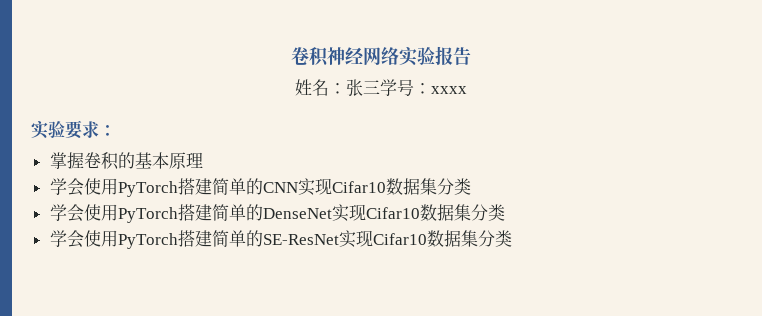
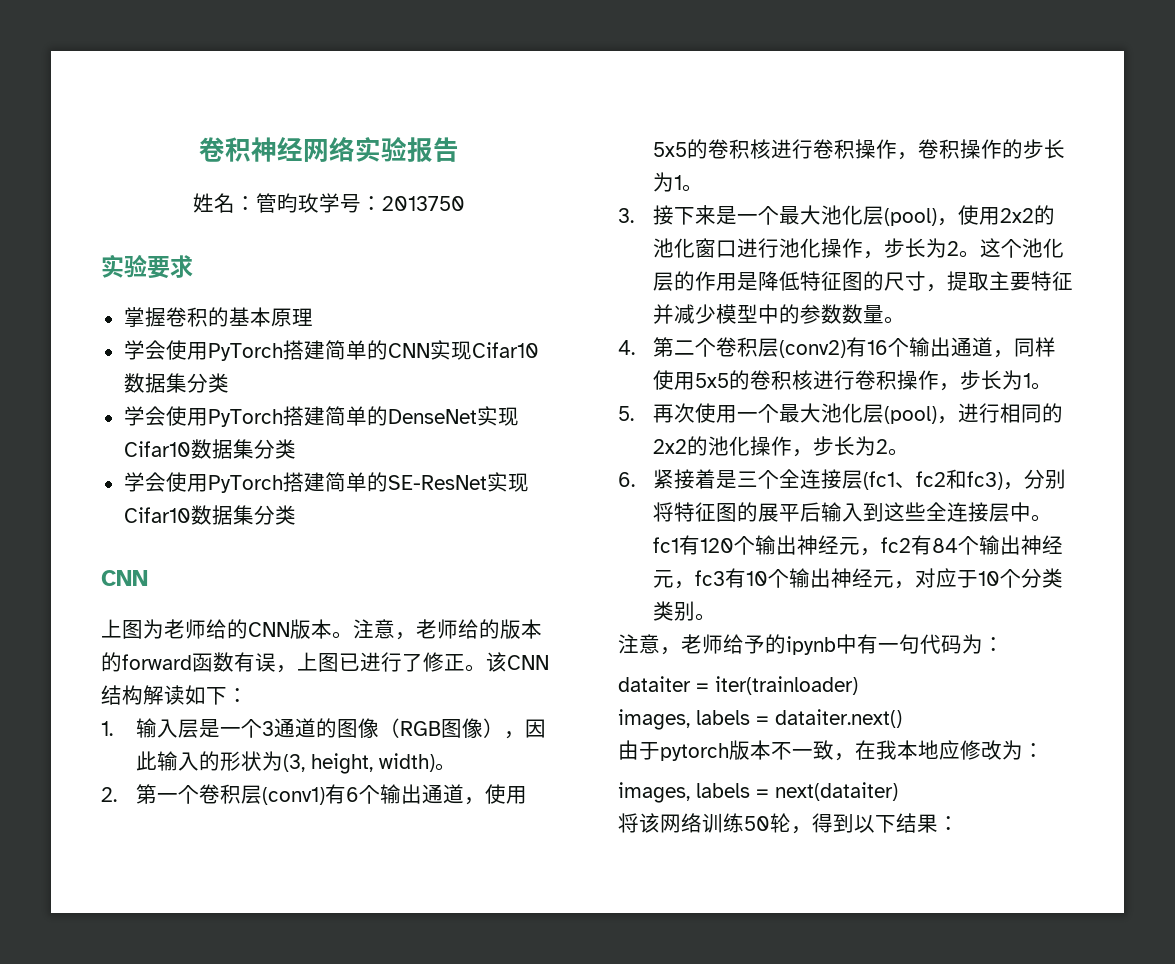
- 姓名：张三学号：xxxx
+ 姓名：管昀玫学号：2013750
- 实验要求：
+ 实验要求
  学会使用PyTorch搭建简单的SE-ResNet实现Cifar10数据集分类
+ CNN
+ 上图为老师给的CNN版本。注意，老师给的版本的forward函数有误，上图已进行了修正。该CNN结构解读如下：
+ 1.输入层是一个3通道的图像（RGB图像），因此输入的形状为(3, height, width)。
+ 2.第一个卷积层(conv1)有6个输出通道，使用5x5的卷积核进行卷积操作，卷积操作的步长为1。
+ 3.接下来是一个最大池化层(pool)，使用2x2的池化窗口进行池化操作，步长为2。这个池化层的作用是降低特征图的尺寸，提取主要特征并减少模型中的参数数量。
+ 4.第二个卷积层(conv2)有16个输出通道，同样使用5x5的卷积核进行卷积操作，步长为1。
+ 5.再次使用一个最大池化层(pool)，进行相同的2x2的池化操作，步长为2。
+ 6.紧接着是三个全连接层(fc1、fc2和fc3)，分别将特征图的展平后输入到这些全连接层中。fc1有120个输出神经元，fc2有84个输出神经元，fc3有10个输出神经元，对应于10个分类类别。
+ 注意，老师给予的ipynb中有一句代码为：
+ dataiter = iter(trainloader)
+ images, labels = dataiter.next()
+ 由于pytorch版本不一致，在我本地应修改为：
+ images, labels = next(dataiter)
+ 将该网络训练50轮，得到以下结果：

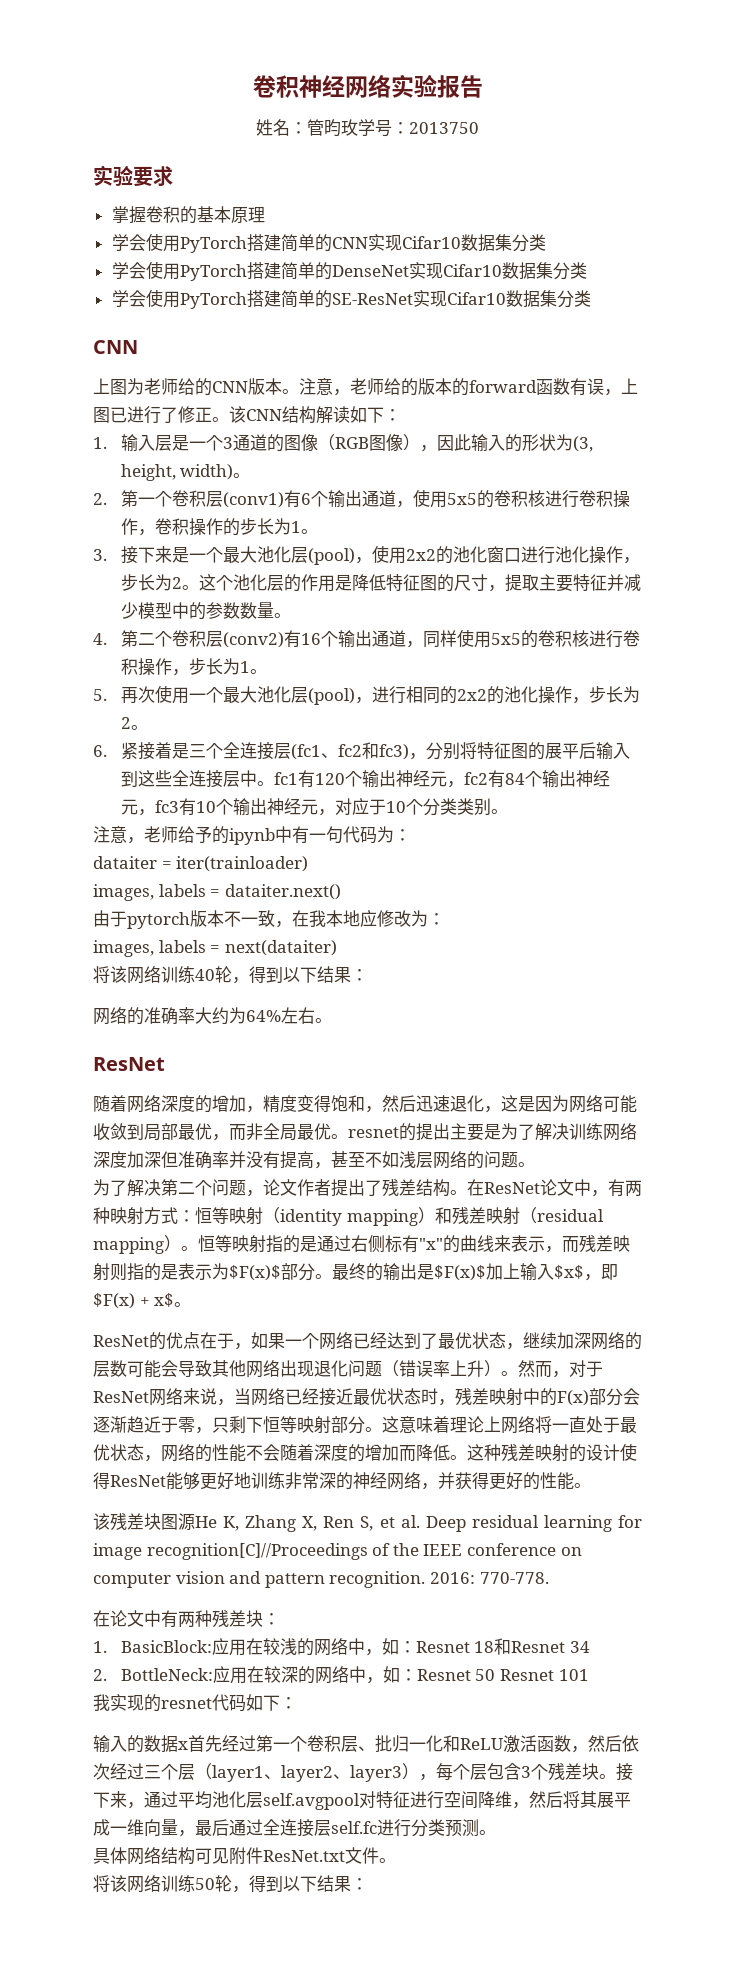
+ 将该网络训练40轮，得到以下结果：
+ 网络的准确率大约为64%左右。
+ ResNet
+ 随着网络深度的增加，精度变得饱和，然后迅速退化，这是因为网络可能收敛到局部最优，而非全局最优。resnet的提出主要是为了解决训练网络深度加深但准确率并没有提高，甚至不如浅层网络的问题。
+ 为了解决第二个问题，论文作者提出了残差结构。在ResNet论文中，有两种映射方式：恒等映射（identity mapping）和残差映射（residual mapping）。恒等映射指的是通过右侧标有"x"的曲线来表示，而残差映射则指的是表示为$F(x)$部分。最终的输出是$F(x)$加上输入$x$，即$F(x) + x$。
+ ResNet的优点在于，如果一个网络已经达到了最优状态，继续加深网络的层数可能会导致其他网络出现退化问题（错误率上升）。然而，对于ResNet网络来说，当网络已经接近最优状态时，残差映射中的F(x)部分会逐渐趋近于零，只剩下恒等映射部分。这意味着理论上网络将一直处于最优状态，网络的性能不会随着深度的增加而降低。这种残差映射的设计使得ResNet能够更好地训练非常深的神经网络，并获得更好的性能。
+ 该残差块图源He K, Zhang X, Ren S, et al. Deep residual learning for image recognition[C]//Proceedings of the IEEE conference on computer vision and pattern recognition. 2016: 770-778.
+ 在论文中有两种残差块：
+ 1. BasicBlock:应用在较浅的网络中，如：Resnet 18和Resnet 34
+ 2. BottleNeck:应用在较深的网络中，如：Resnet 50 Resnet 101
+ 我实现的resnet代码如下：
+ 输入的数据x首先经过第一个卷积层、批归一化和ReLU激活函数，然后依次经过三个层（layer1、layer2、layer3），每个层包含3个残差块。接下来，通过平均池化层self.avgpool对特征进行空间降维，然后将其展平成一维向量，最后通过全连接层self.fc进行分类预测。
+ 具体网络结构可见附件ResNet.txt文件。

